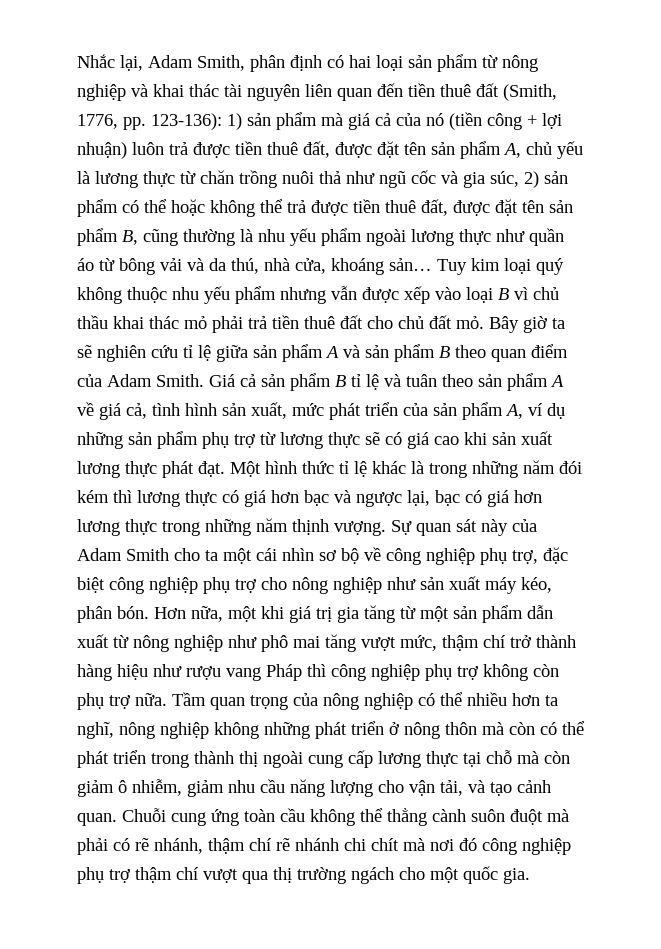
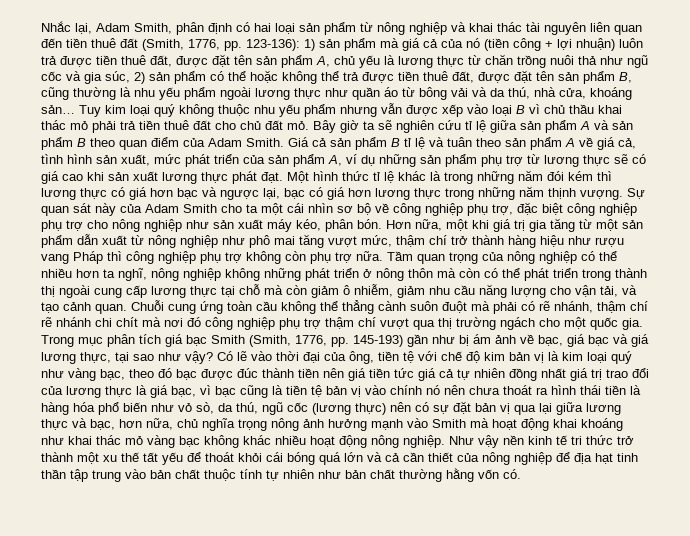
+ Trong mục phân tích giá bạc Smith (Smith, 1776, pp. 145-193) gần như bị ám ảnh về bạc, giá bạc và giá lương thực, tại sao như vậy? Có lẽ vào thời đại của ông, tiền tệ với chế độ kim bản vị là kim loại quý như vàng bạc, theo đó bạc được đúc thành tiền nên giá tiền tức giá cả tự nhiên đồng nhất giá trị trao đổi của lương thực là giá bạc, vì bạc cũng là tiền tệ bản vị vào chính nó nên chưa thoát ra hình thái tiền là hàng hóa phổ biến như vỏ sò, da thú, ngũ cốc (lương thực) nên có sự đặt bản vị qua lại giữa lương thực và bạc, hơn nữa, chủ nghĩa trọng nông ảnh hưởng mạnh vào Smith mà hoạt động khai khoáng như khai thác mỏ vàng bạc không khác nhiều hoạt động nông nghiệp. Như vậy nền kinh tế tri thức trở thành một xu thế tất yếu để thoát khỏi cái bóng quá lớn và cả cần thiết của nông nghiệp để địa hạt tinh thần tập trung vào bản chất thuộc tính tự nhiên như bản chất thường hằng vốn có.

